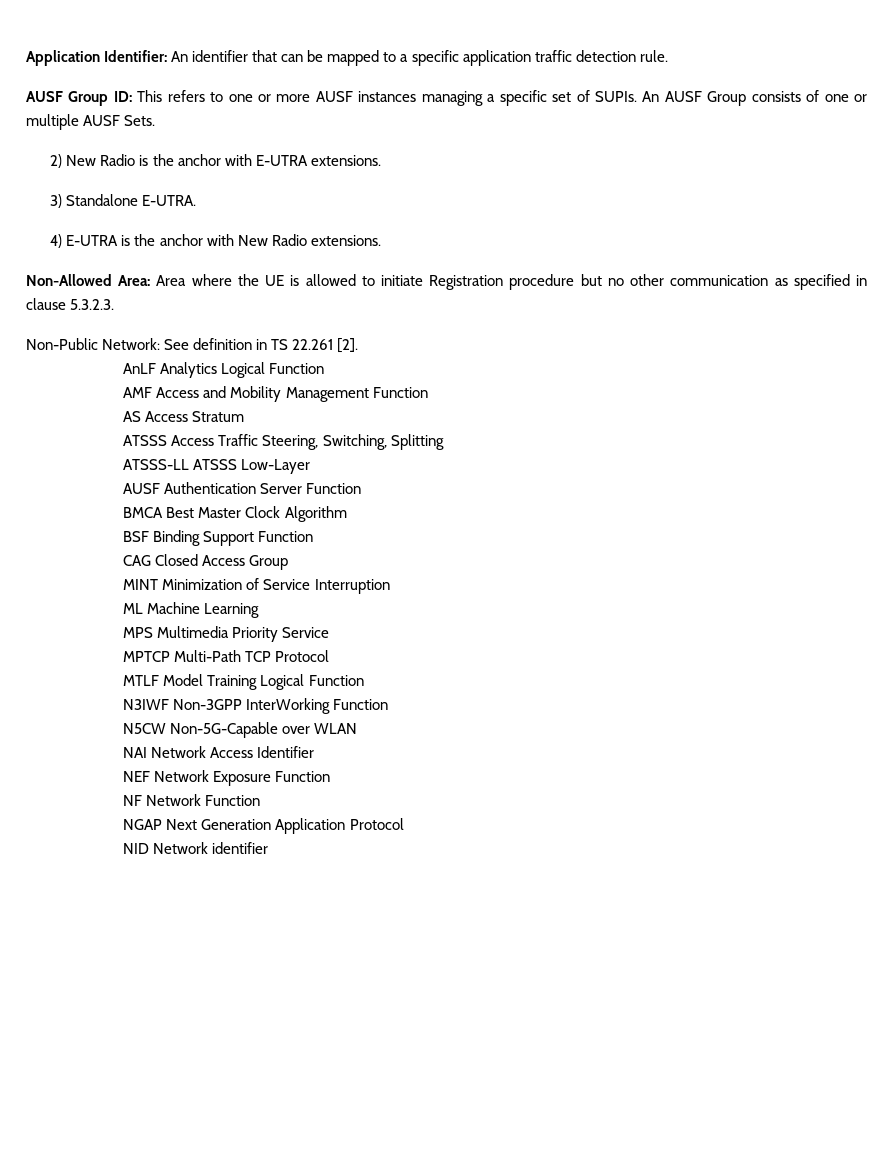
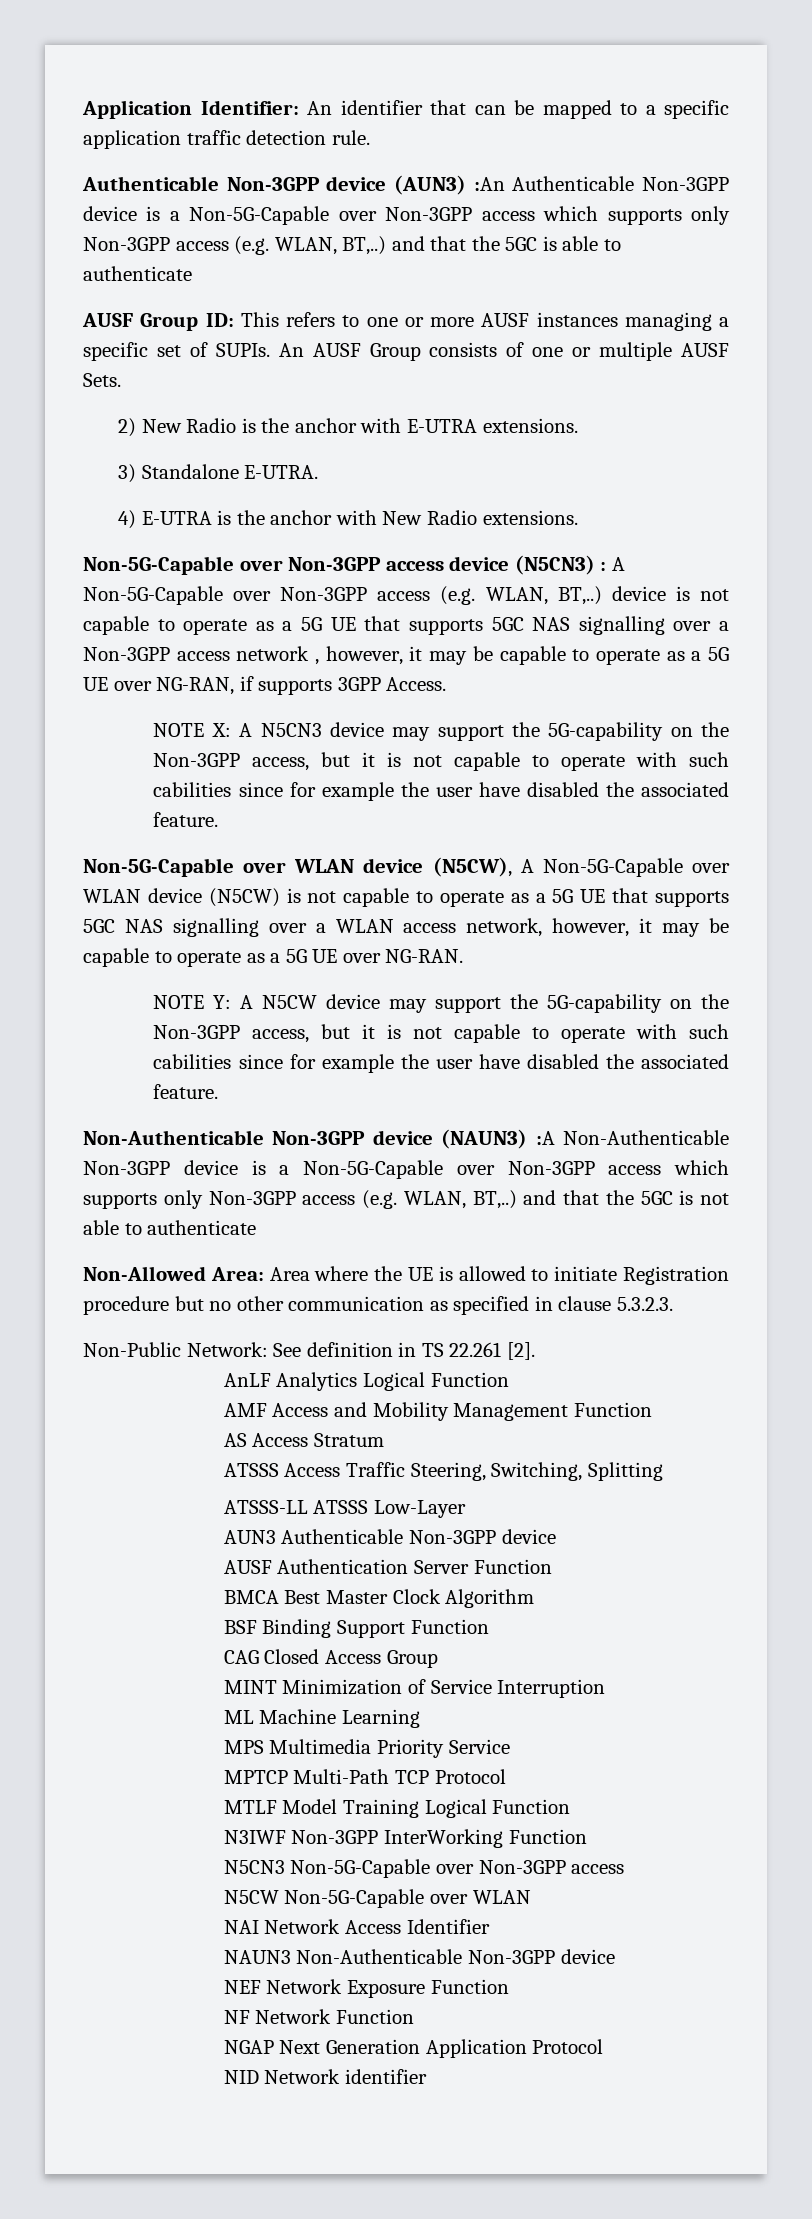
+ Authenticable Non-3GPP device (AUN3) :An Authenticable Non-3GPP device is a Non-5G-Capable over Non-3GPP access which supports only Non-3GPP access (e.g. WLAN, BT,..) and that the 5GC is able to authenticate
+ Non-5G-Capable over Non-3GPP access device (N5CN3) : A Non-5G-Capable over Non-3GPP access (e.g. WLAN, BT,..) device is not capable to operate as a 5G UE that supports 5GC NAS signalling over a Non-3GPP access network , however, it may be capable to operate as a 5G UE over NG-RAN, if supports 3GPP Access.
+ NOTE X: A N5CN3 device may support the 5G-capability on the Non-3GPP access, but it is not capable to operate with such cabilities since for example the user have disabled the associated feature.
+ Non-5G-Capable over WLAN device (N5CW), A Non-5G-Capable over WLAN device (N5CW) is not capable to operate as a 5G UE that supports 5GC NAS signalling over a WLAN access network, however, it may be capable to operate as a 5G UE over NG-RAN.
+ NOTE Y: A N5CW device may support the 5G-capability on the Non-3GPP access, but it is not capable to operate with such cabilities since for example the user have disabled the associated feature.
+ Non-Authenticable Non-3GPP device (NAUN3) :A Non-Authenticable Non-3GPP device is a Non-5G-Capable over Non-3GPP access which supports only Non-3GPP access (e.g. WLAN, BT,..) and that the 5GC is not able to authenticate
+ AUN3 Authenticable Non-3GPP device
+ N5CN3 Non-5G-Capable over Non-3GPP access
+ NAUN3 Non-Authenticable Non-3GPP device

